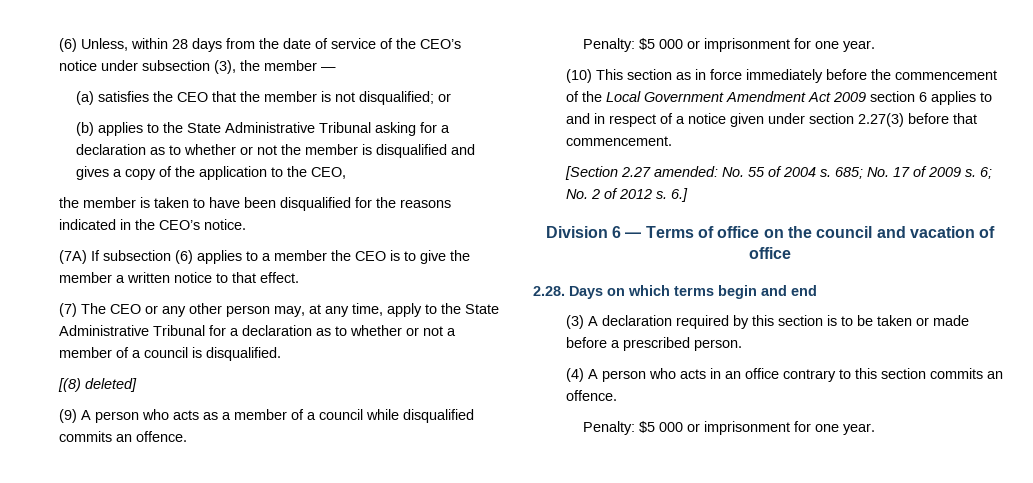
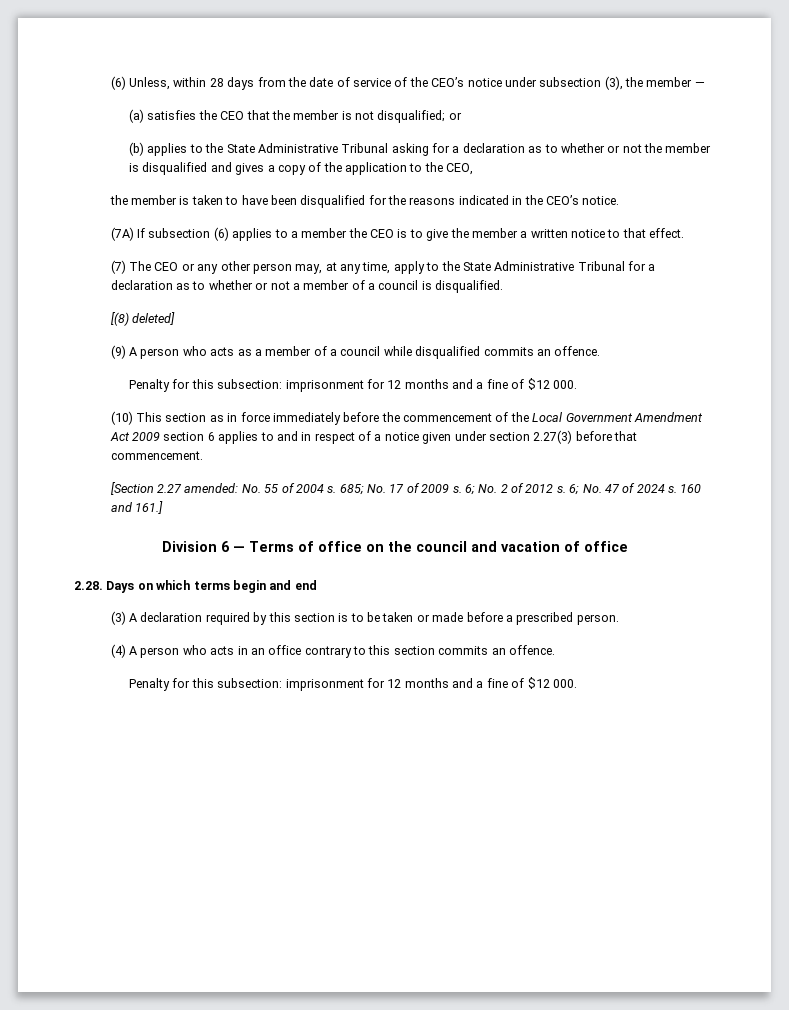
  (9) A person who acts as a member of a council while disqualified commits an offence.
- Penalty: $5 000 or imprisonment for one year.
+ Penalty for this subsection: imprisonment for 12 months and a fine of $12 000.
- 6.]
+ 6; No. 47 of 2024 s. 160 and 161.]
  (4) A person who acts in an office contrary to this section commits an offence.
- Penalty: $5 000 or imprisonment for one year.
+ Penalty for this subsection: imprisonment for 12 months and a fine of $12 000.

